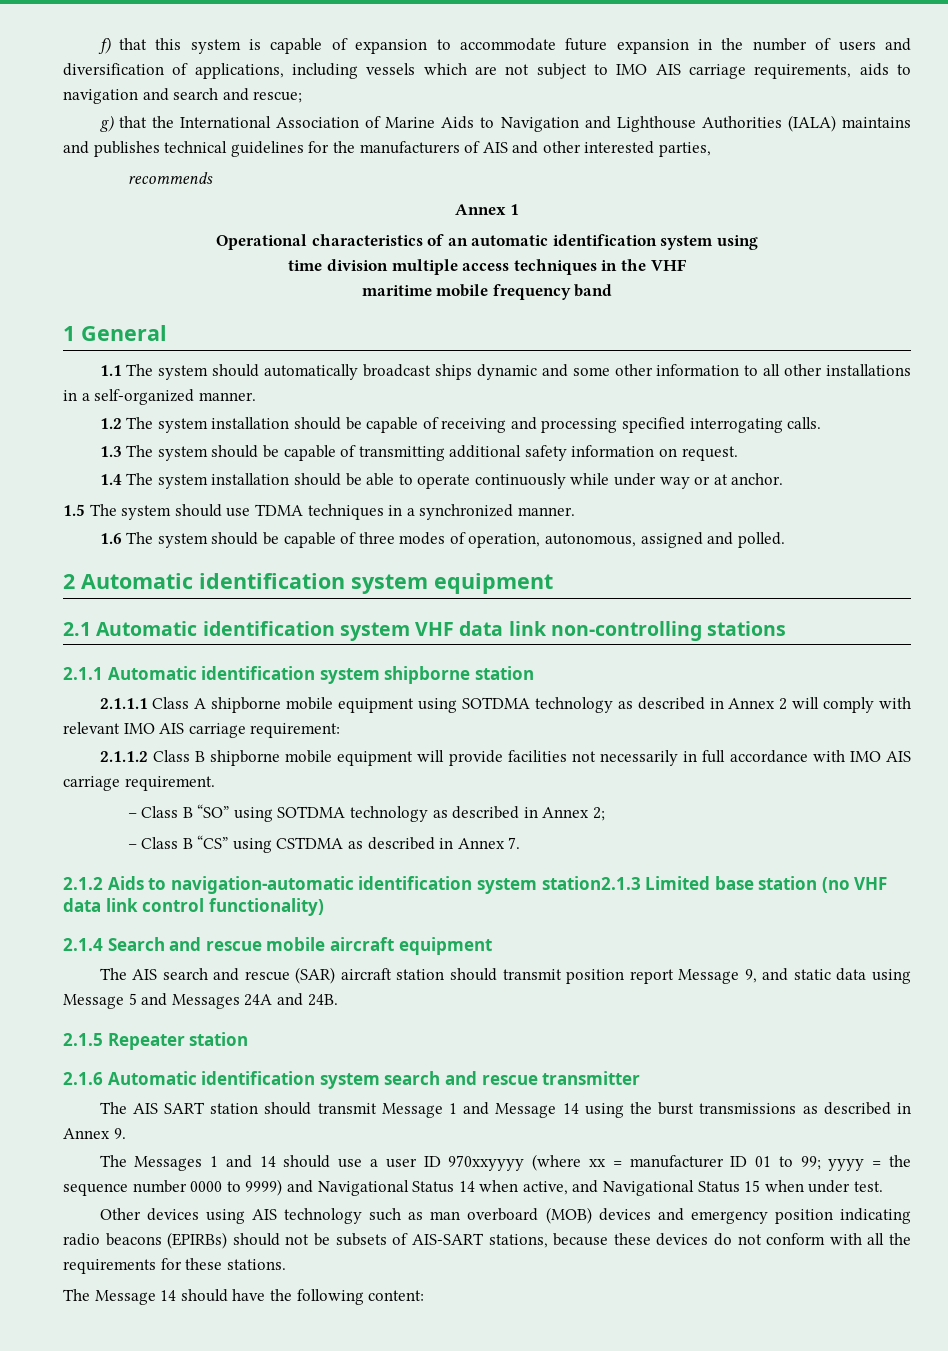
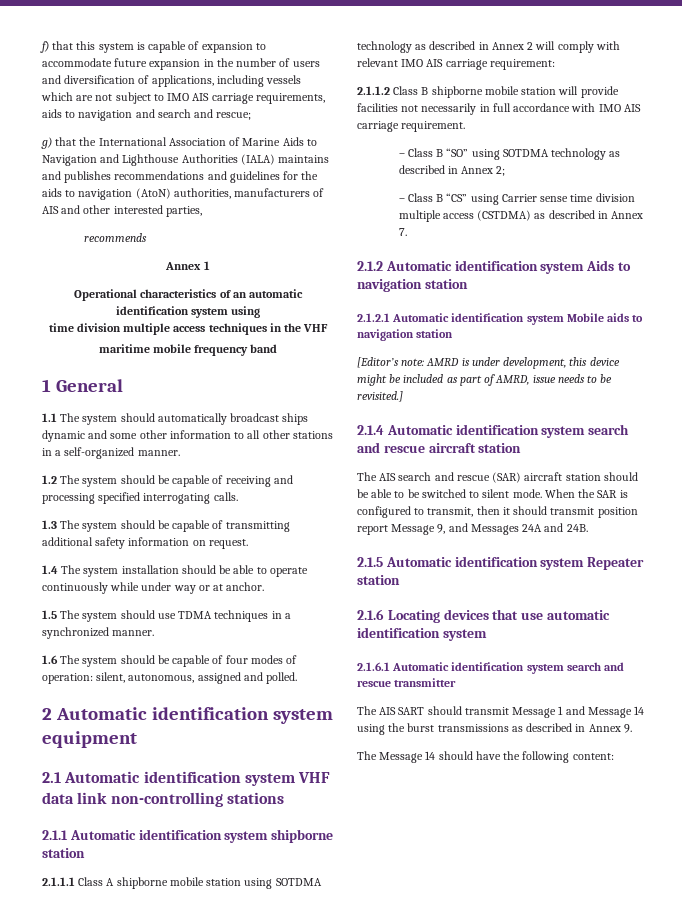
- g) that the International Association of Marine Aids to Navigation and Lighthouse Authorities (IALA) maintains and publishes technical guidelines for the manufacturers of AIS and other interested parties,
+ g) that the International Association of Marine Aids to Navigation and Lighthouse Authorities (IALA) maintains and publishes recommendations and guidelines for the aids to navigation (AtoN) authorities, manufacturers of AIS and other interested parties,
- 1.1 The system should automatically broadcast ships dynamic and some other information to all other installations in a self-organized manner.
+ 1.1 The system should automatically broadcast ships dynamic and some other information to all other stations in a self-organized manner.
- 1.2 The system installation should be capable of receiving and processing specified interrogating calls.
+ 1.2 The system should be capable of receiving and processing specified interrogating calls.
- 1.6 The system should be capable of three modes of operation, autonomous, assigned and polled.
+ 1.6 The system should be capable of four modes of operation: silent, autonomous, assigned and polled.
- 2.1.1.1 Class A shipborne mobile equipment using SOTDMA technology as described in Annex 2 will comply with relevant IMO AIS carriage requirement:
+ 2.1.1.1 Class A shipborne mobile station using SOTDMA technology as described in Annex 2 will comply with relevant IMO AIS carriage requirement:
- 2.1.1.2 Class B shipborne mobile equipment will provide facilities not necessarily in full accordance with IMO AIS carriage requirement.
+ 2.1.1.2 Class B shipborne mobile station will provide facilities not necessarily in full accordance with IMO AIS carriage requirement.
- – Class B “CS” using CSTDMA as described in Annex 7.
+ – Class B “CS” using Carrier sense time division multiple access (CSTDMA) as described in Annex 7.
- 2.1.2 Aids to navigation-automatic identification system station2.1.3 Limited base station (no VHF data link control functionality)
- 2.1.4 Search and rescue mobile aircraft equipment
+ 2.1.2 Automatic identification system Aids to navigation station
+ 2.1.2.1 Automatic identification system Mobile aids to navigation station
+ [Editor’s note: AMRD is under development, this device might be included as part of AMRD, issue needs to be revisited.]
+ 2.1.4 Automatic identification system search and rescue aircraft station
- The AIS search and rescue (SAR) aircraft station should transmit position report Message 9, and static data using Message 5 and Messages 24A and 24B.
+ The AIS search and rescue (SAR) aircraft station should be able to be switched to silent mode. When the SAR is configured to transmit, then it should transmit position report Message 9, and Messages 24A and 24B.
- 2.1.5 Repeater station
+ 2.1.5 Automatic identification system Repeater station
- 2.1.6 Automatic identification system search and rescue transmitter
+ 2.1.6 Locating devices that use automatic identification system
+ 2.1.6.1 Automatic identification system search and rescue transmitter
- The AIS SART station should transmit Message 1 and Message 14 using the burst transmissions as described in Annex 9.
+ The AIS SART should transmit Message 1 and Message 14 using the burst transmissions as described in Annex 9.
- The Messages 1 and 14 should use a user ID 970xxyyyy (where xx = manufacturer ID 01 to 99; yyyy = the sequence number 0000 to 9999) and Navigational Status 14 when active, and Navigational Status 15 when under test.
- Other devices using AIS technology such as man overboard (MOB) devices and emergency position indicating radio beacons (EPIRBs) should not be subsets of AIS-SART stations, because these devices do not conform with all the requirements for these stations.

